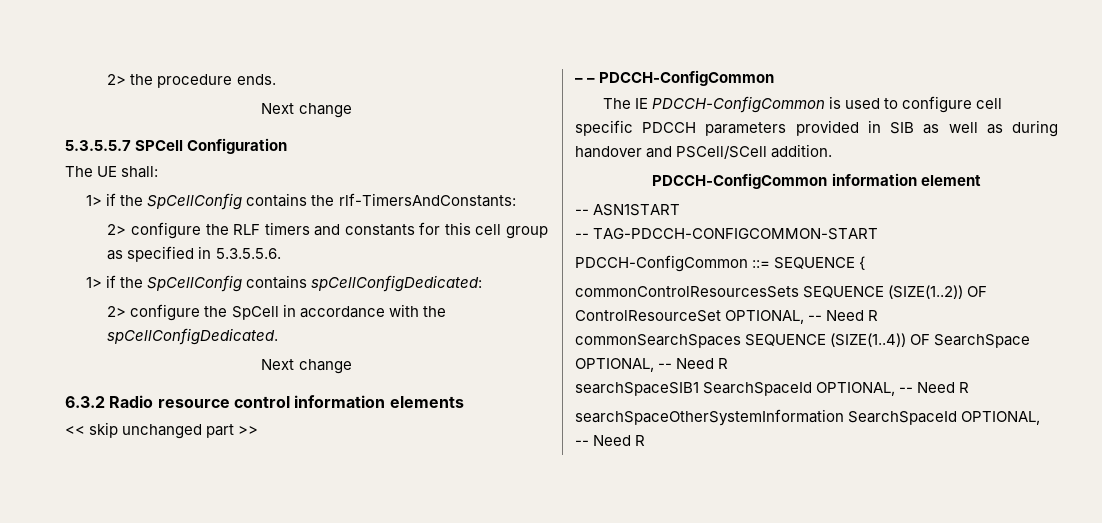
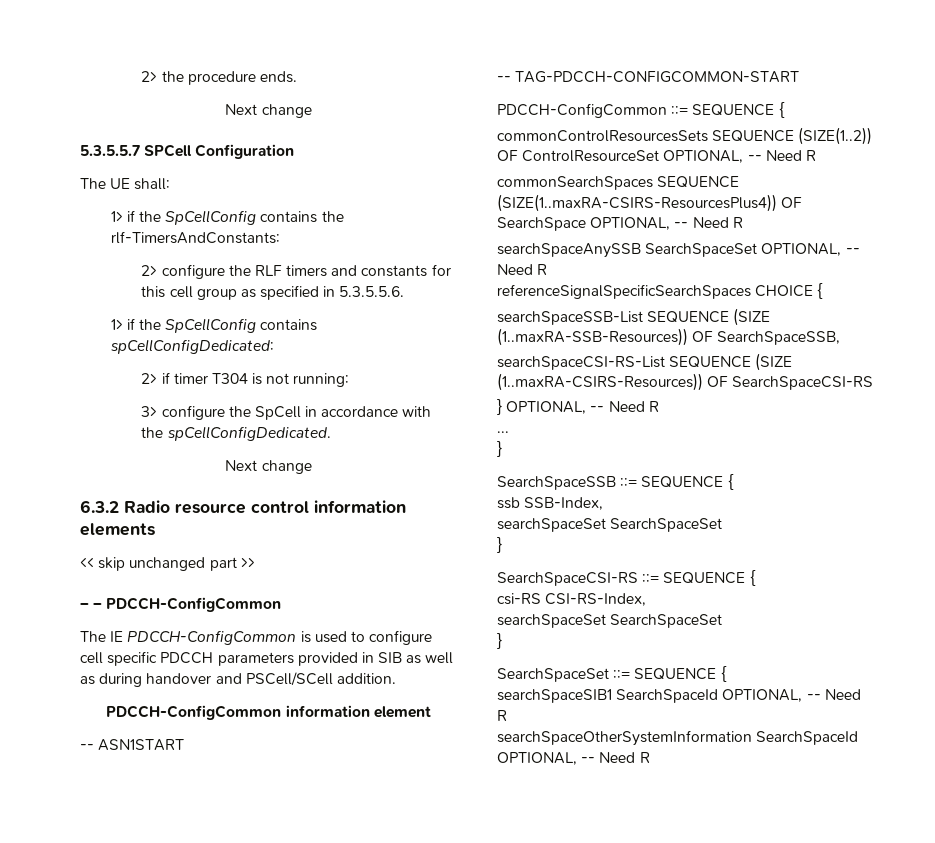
- 2> configure the SpCell in accordance with the spCellConfigDedicated.
+ 2> if timer T304 is not running:
+ 3> configure the SpCell in accordance with the spCellConfigDedicated.
- commonSearchSpaces SEQUENCE (SIZE(1..4)) OF SearchSpace OPTIONAL, -- Need R
+ commonSearchSpaces SEQUENCE (SIZE(1..maxRA-CSIRS-ResourcesPlus4)) OF SearchSpace OPTIONAL, -- Need R
+ searchSpaceAnySSB SearchSpaceSet OPTIONAL, -- Need R
+ referenceSignalSpecificSearchSpaces CHOICE {
+ searchSpaceSSB-List SEQUENCE (SIZE (1..maxRA-SSB-Resources)) OF SearchSpaceSSB,
+ searchSpaceCSI-RS-List SEQUENCE (SIZE (1..maxRA-CSIRS-Resources)) OF SearchSpaceCSI-RS
+ } OPTIONAL, -- Need R
+ ...
+ }
+ SearchSpaceSSB ::= SEQUENCE {
+ ssb SSB-Index,
+ searchSpaceSet SearchSpaceSet
+ }
+ SearchSpaceCSI-RS ::= SEQUENCE {
+ csi-RS CSI-RS-Index,
+ searchSpaceSet SearchSpaceSet
+ }
+ SearchSpaceSet ::= SEQUENCE {

